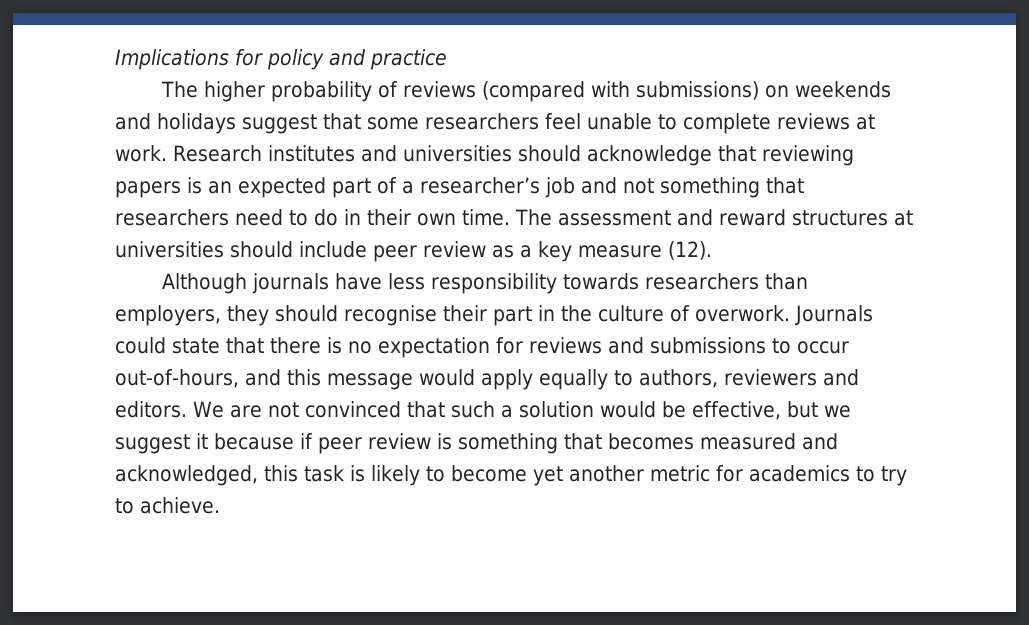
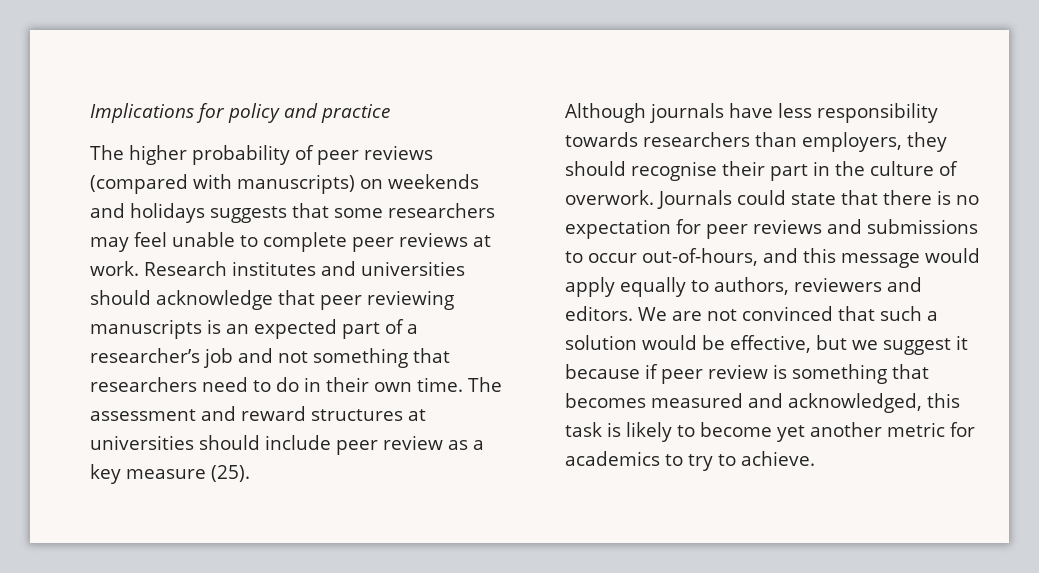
- The higher probability of reviews (compared with submissions) on weekends and holidays suggest that some researchers feel unable to complete reviews at work.
+ The higher probability of peer reviews (compared with manuscripts) on weekends and holidays suggests that some researchers may feel unable to complete peer reviews at work.
- Research institutes and universities should acknowledge that reviewing papers is an expected part of a researcher’s job and not something that researchers need to do in their own time.
+ Research institutes and universities should acknowledge that peer reviewing manuscripts is an expected part of a researcher’s job and not something that researchers need to do in their own time.
- The assessment and reward structures at universities should include peer review as a key measure (12).
+ The assessment and reward structures at universities should include peer review as a key measure (25).
- Journals could state that there is no expectation for reviews and submissions to occur out-of-hours, and this message would apply equally to authors, reviewers and editors.
+ Journals could state that there is no expectation for peer reviews and submissions to occur out-of-hours, and this message would apply equally to authors, reviewers and editors.

